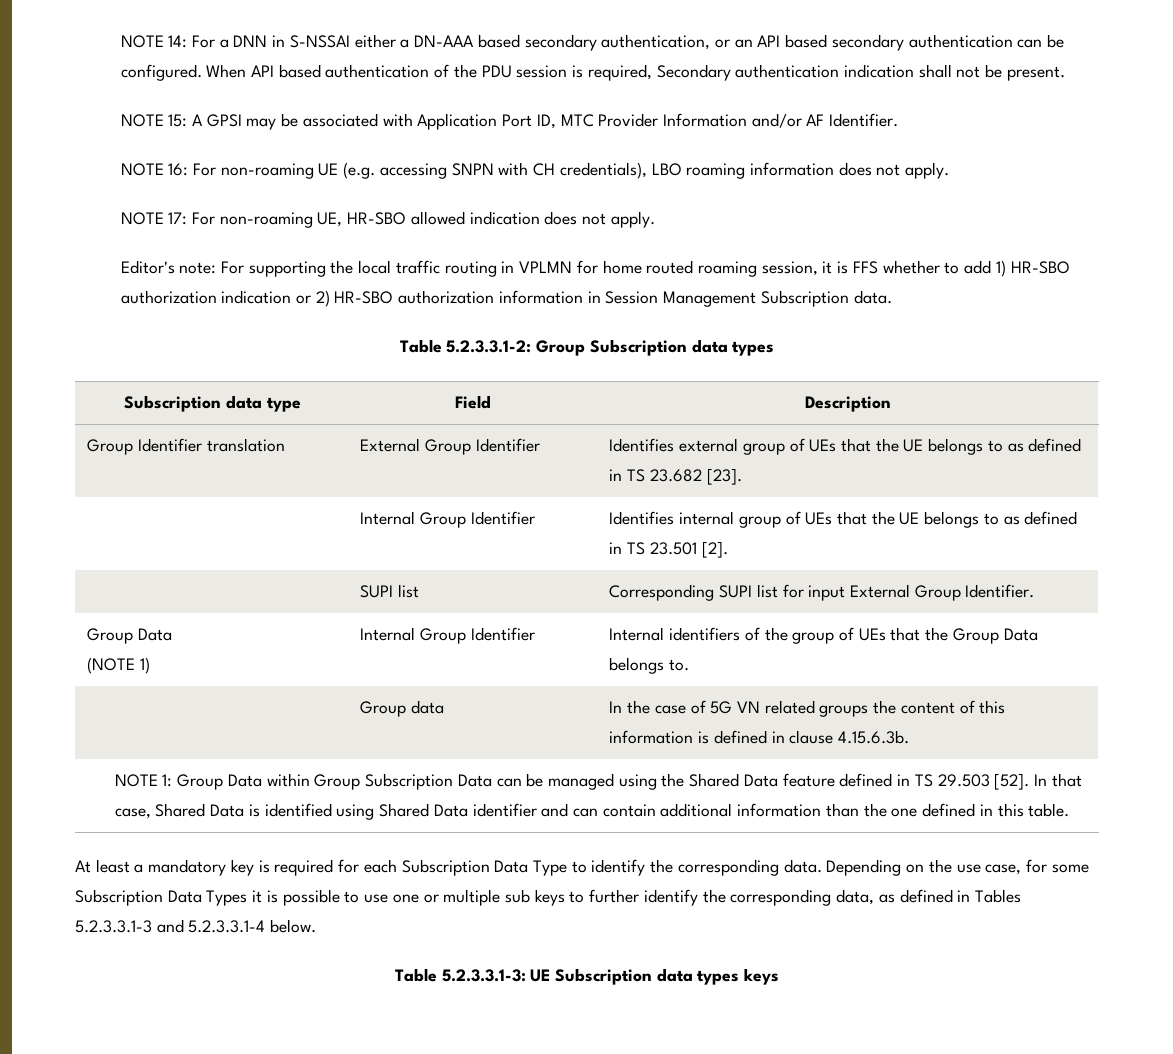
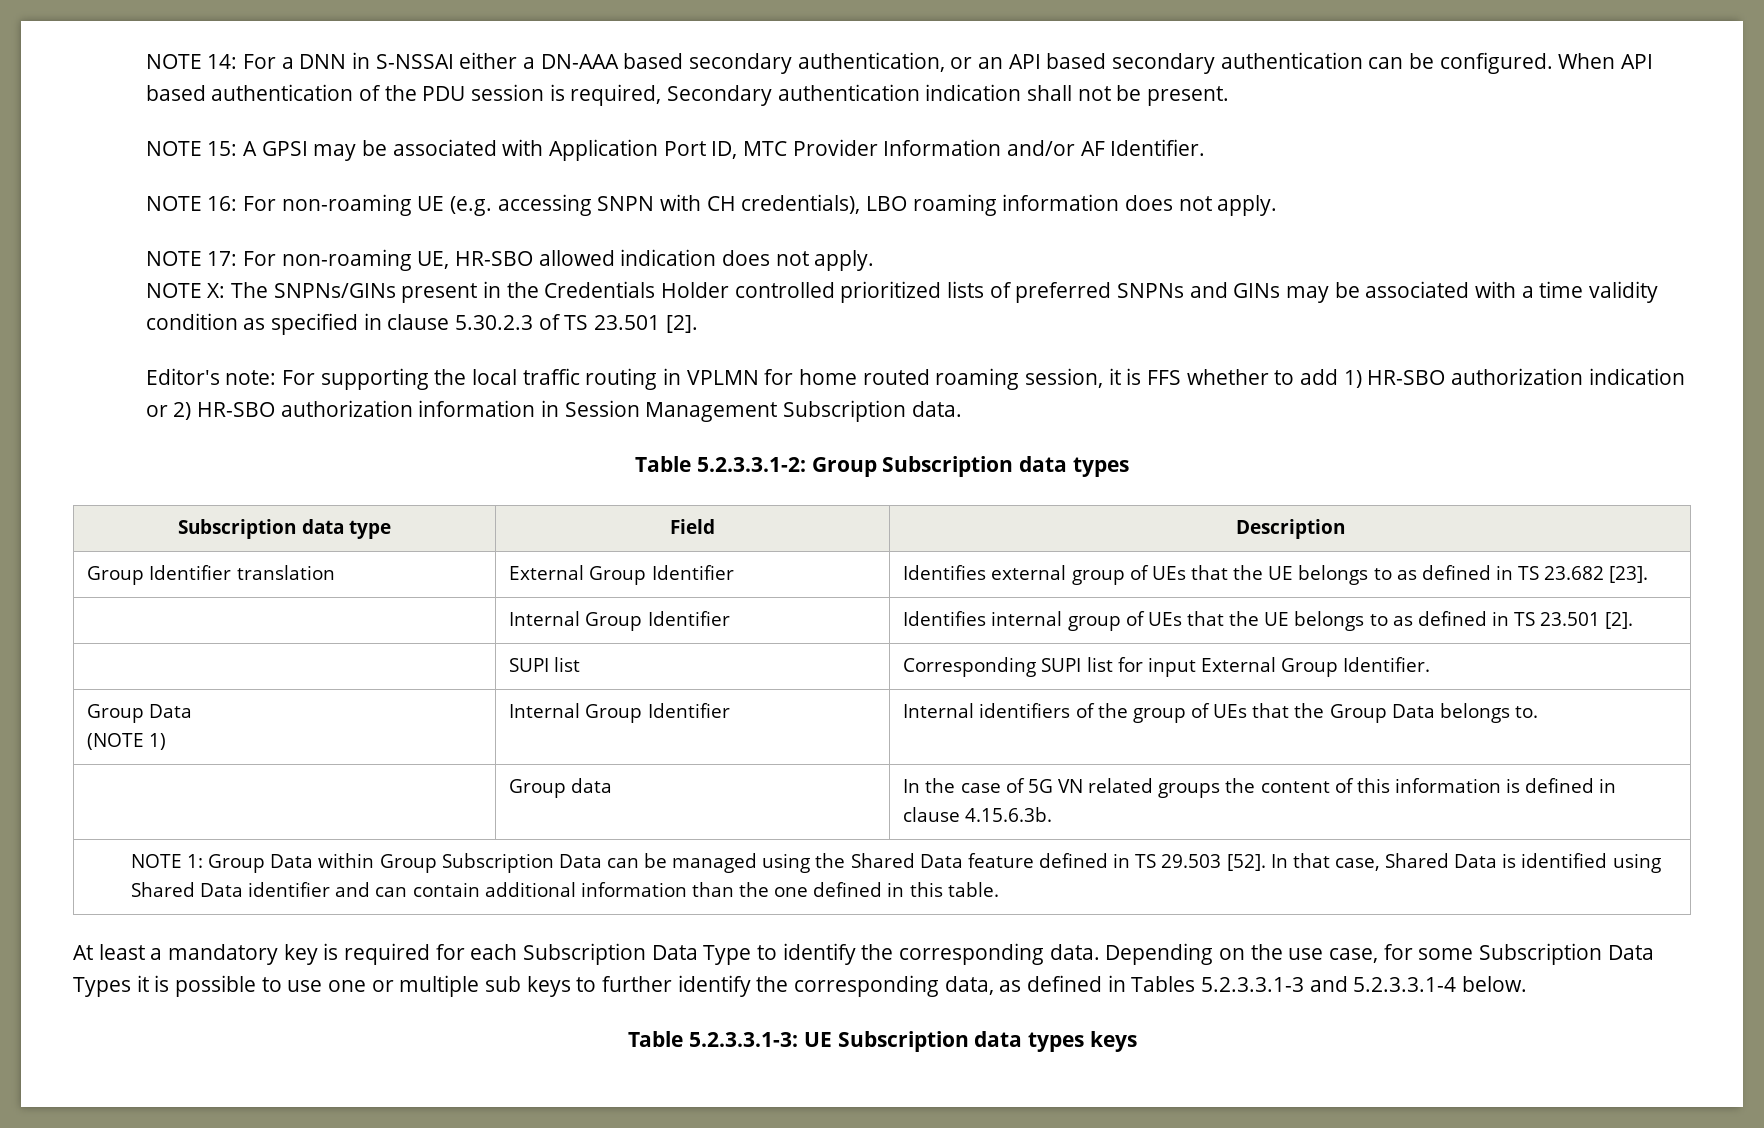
+ NOTE X: The SNPNs/GINs present in the Credentials Holder controlled prioritized lists of preferred SNPNs and GINs may be associated with a time validity condition as specified in clause 5.30.2.3 of TS 23.501 [2].

